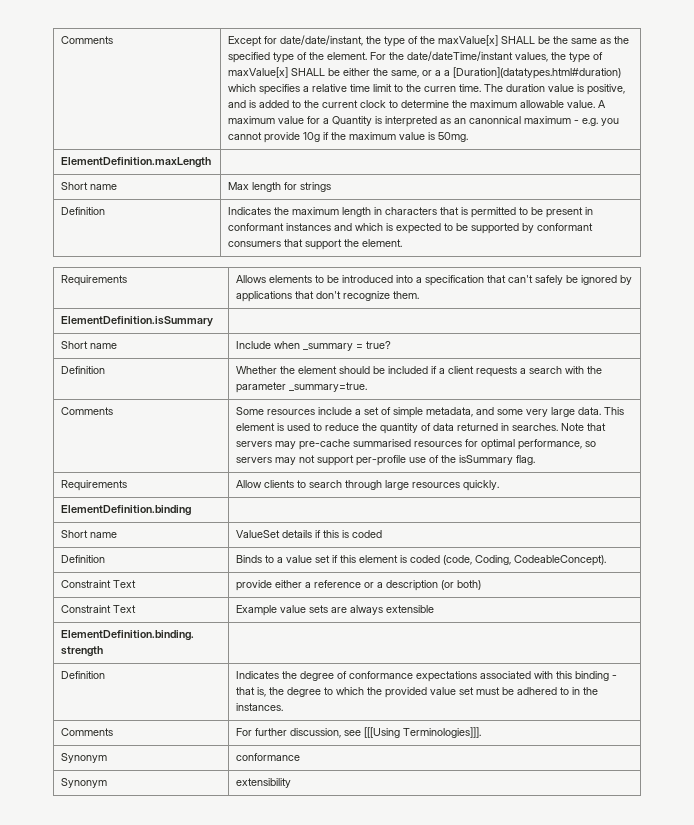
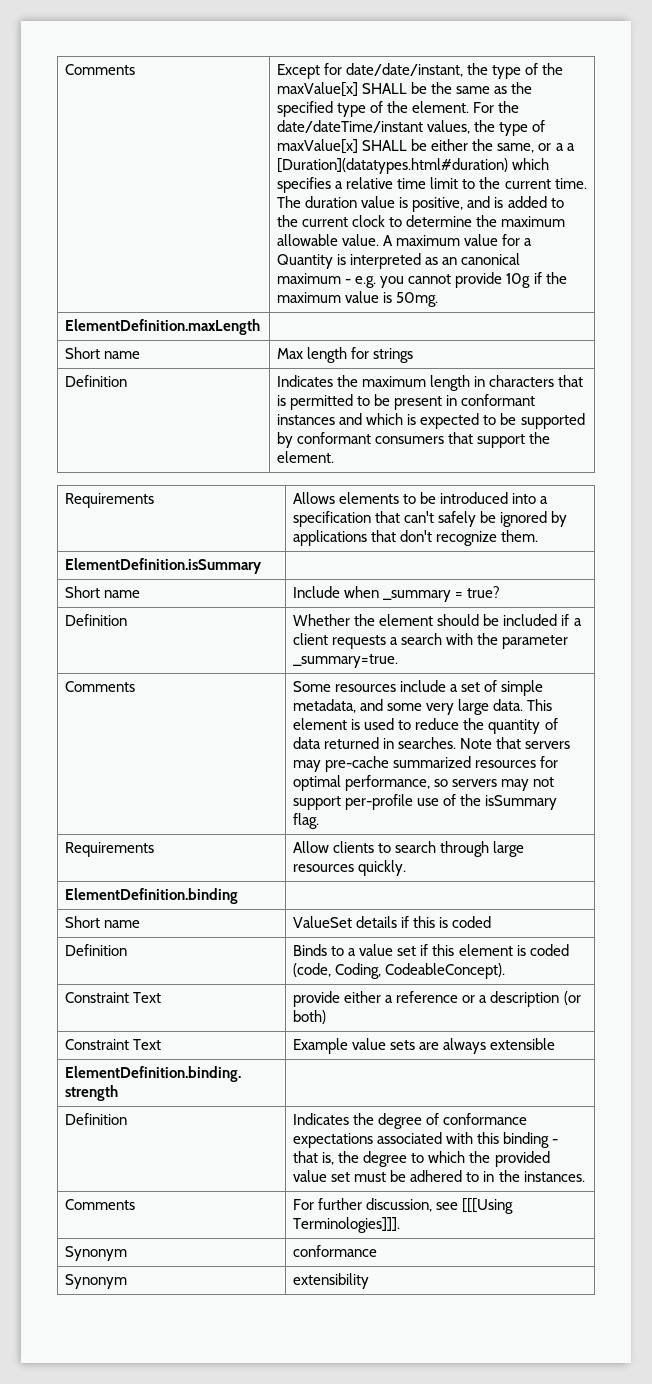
- For the date/dateTime/instant values, the type of maxValue[x] SHALL be either the same, or a a [Duration](datatypes.html#duration) which specifies a relative time limit to the curren time.
+ For the date/dateTime/instant values, the type of maxValue[x] SHALL be either the same, or a a [Duration](datatypes.html#duration) which specifies a relative time limit to the current time.
- A maximum value for a Quantity is interpreted as an canonnical maximum - e.g. you cannot provide 10g if the maximum value is 50mg.
+ A maximum value for a Quantity is interpreted as an canonical maximum - e.g. you cannot provide 10g if the maximum value is 50mg.
- Note that servers may pre-cache summarised resources for optimal performance, so servers may not support per-profile use of the isSummary flag.
+ Note that servers may pre-cache summarized resources for optimal performance, so servers may not support per-profile use of the isSummary flag.

